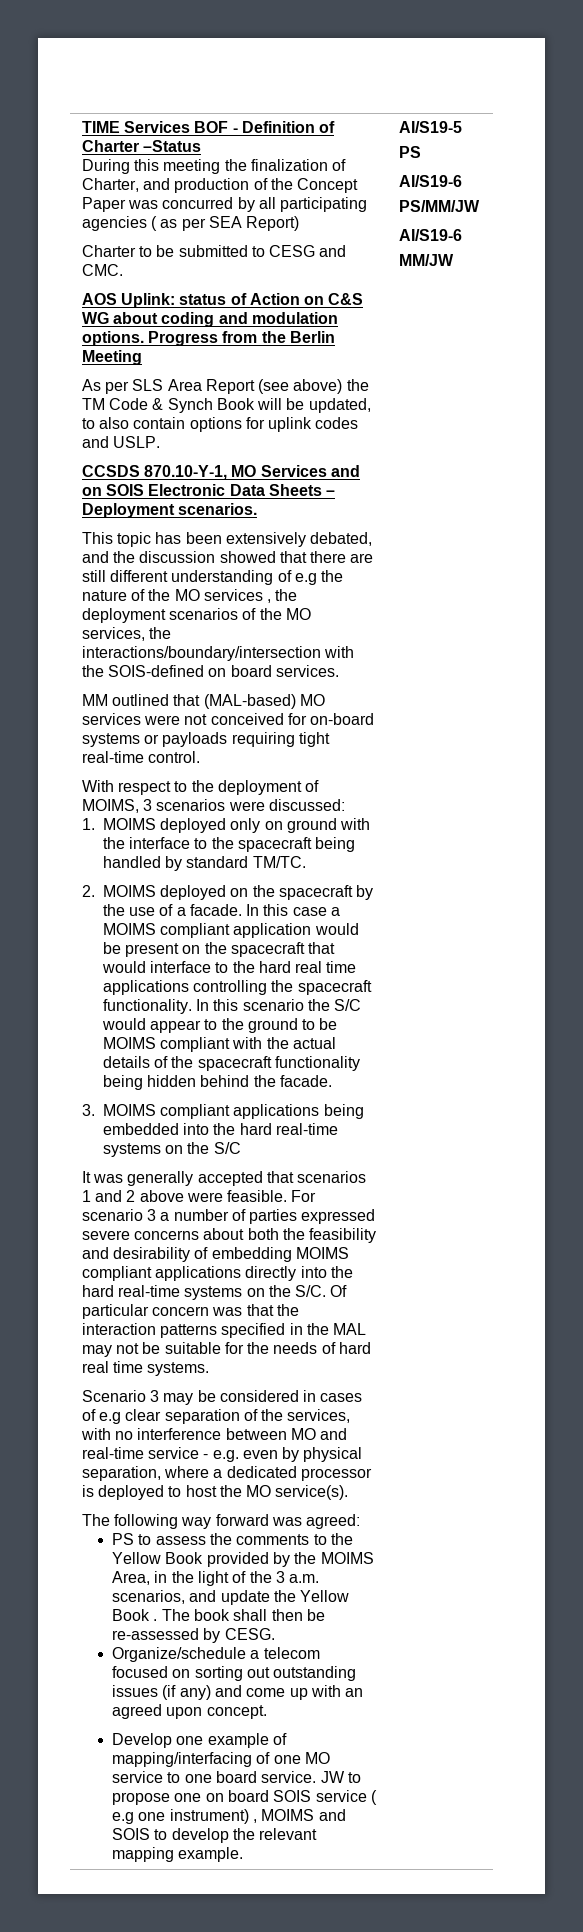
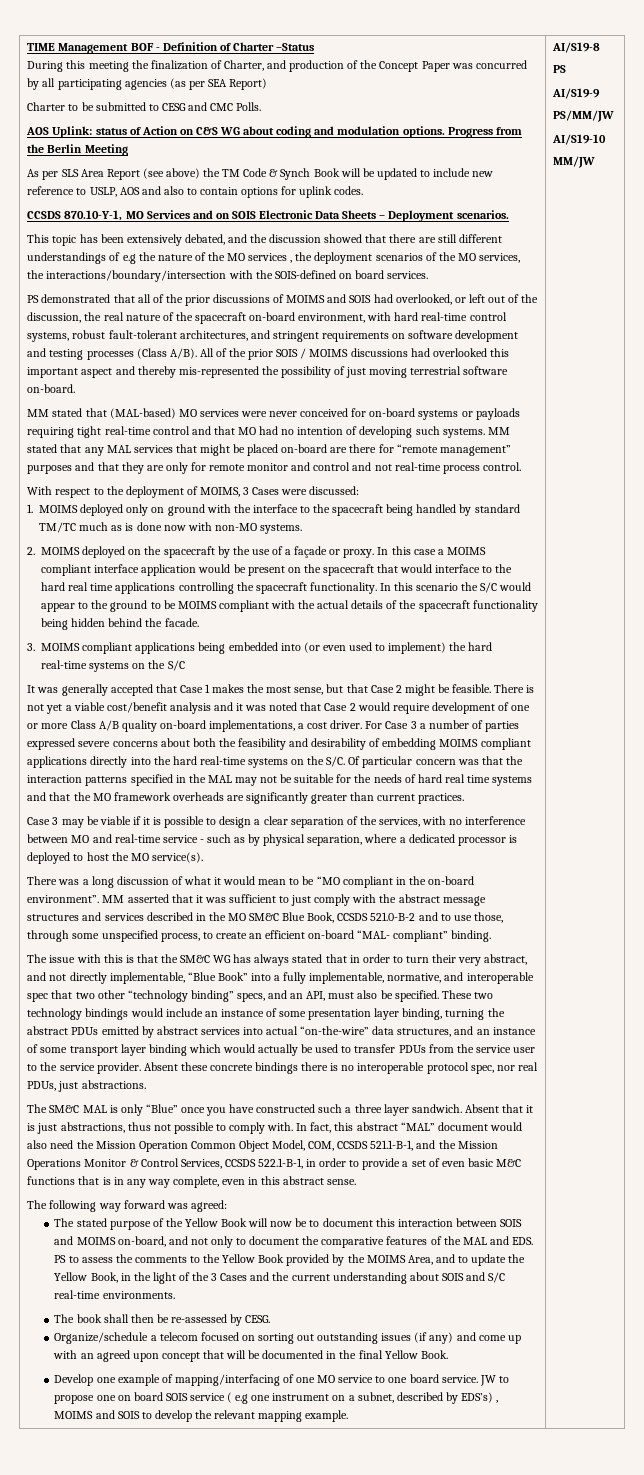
- TIME Services BOF - Definition of Charter –Status
+ TIME Management BOF - Definition of Charter –Status
- During this meeting the finalization of Charter, and production of the Concept Paper was concurred by all participating agencies ( as per SEA Report)
+ During this meeting the finalization of Charter, and production of the Concept Paper was concurred by all participating agencies (as per SEA Report)
- Charter to be submitted to CESG and CMC.
+ Charter to be submitted to CESG and CMC Polls.
- As per SLS Area Report (see above) the TM Code & Synch Book will be updated, to also contain options for uplink codes and USLP.
+ As per SLS Area Report (see above) the TM Code & Synch Book will be updated to include new reference to USLP, AOS and also to contain options for uplink codes.
- This topic has been extensively debated, and the discussion showed that there are still different understanding of e.g the nature of the MO services , the deployment scenarios of the MO services, the interactions/boundary/intersection with the SOIS-defined on board services.
+ This topic has been extensively debated, and the discussion showed that there are still different understandings of e.g the nature of the MO services , the deployment scenarios of the MO services, the interactions/boundary/intersection with the SOIS-defined on board services.
- MM outlined that (MAL-based) MO services were not conceived for on-board systems or payloads requiring tight real-time control.
+ PS demonstrated that all of the prior discussions of MOIMS and SOIS had overlooked, or left out of the discussion, the real nature of the spacecraft on-board environment, with hard real-time control systems, robust fault-tolerant architectures, and stringent requirements on software development and testing processes (Class A/B). All of the prior SOIS / MOIMS discussions had overlooked this important aspect and thereby mis-represented the possibility of just moving terrestrial software on-board.
+ MM stated that (MAL-based) MO services were never conceived for on-board systems or payloads requiring tight real-time control and that MO had no intention of developing such systems. MM stated that any MAL services that might be placed on-board are there for “remote management” purposes and that they are only for remote monitor and control and not real-time process control.
- With respect to the deployment of MOIMS, 3 scenarios were discussed:
+ With respect to the deployment of MOIMS, 3 Cases were discussed:
- 1. MOIMS deployed only on ground with the interface to the spacecraft being handled by standard TM/TC.
+ 1. MOIMS deployed only on ground with the interface to the spacecraft being handled by standard TM/TC much as is done now with non-MO systems.
- 2. MOIMS deployed on the spacecraft by the use of a facade.
+ 2. MOIMS deployed on the spacecraft by the use of a façade or proxy.
- In this case a MOIMS compliant application would be present on the spacecraft that would interface to the hard real time applications controlling the spacecraft functionality.
+ In this case a MOIMS compliant interface application would be present on the spacecraft that would interface to the hard real time applications controlling the spacecraft functionality.
- 3. MOIMS compliant applications being embedded into the hard real-time systems on the S/C
+ 3. MOIMS compliant applications being embedded into (or even used to implement) the hard real-time systems on the S/C
- It was generally accepted that scenarios 1 and 2 above were feasible. For scenario 3 a number of parties expressed severe concerns about both the feasibility and desirability of embedding MOIMS compliant applications directly into the hard real-time systems on the S/C. Of particular concern was that the interaction patterns specified in the MAL may not be suitable for the needs of hard real time systems.
- Scenario 3 may be considered in cases of e.g clear separation of the services, with no interference between MO and real-time service - e.g. even by physical separation, where a dedicated processor is deployed to host the MO service(s).
+ It was generally accepted that Case 1 makes the most sense, but that Case 2 might be feasible. There is not yet a viable cost/benefit analysis and it was noted that Case 2 would require development of one or more Class A/B quality on-board implementations, a cost driver. For Case 3 a number of parties expressed severe concerns about both the feasibility and desirability of embedding MOIMS compliant applications directly into the hard real-time systems on the S/C. Of particular concern was that the interaction patterns specified in the MAL may not be suitable for the needs of hard real time systems and that the MO framework overheads are significantly greater than current practices.
+ Case 3 may be viable if it is possible to design a clear separation of the services, with no interference between MO and real-time service - such as by physical separation, where a dedicated processor is deployed to host the MO service(s).
+ There was a long discussion of what it would mean to be “MO compliant in the on-board environment”. MM asserted that it was sufficient to just comply with the abstract message structures and services described in the MO SM&C Blue Book, CCSDS 521.0-B-2 and to use those, through some unspecified process, to create an efficient on-board “MAL- compliant” binding.
+ The issue with this is that the SM&C WG has always stated that in order to turn their very abstract, and not directly implementable, “Blue Book” into a fully implementable, normative, and interoperable spec that two other “technology binding” specs, and an API, must also be specified. These two technology bindings would include an instance of some presentation layer binding, turning the abstract PDUs emitted by abstract services into actual “on-the-wire” data structures, and an instance of some transport layer binding which would actually be used to transfer PDUs from the service user to the service provider. Absent these concrete bindings there is no interoperable protocol spec, nor real PDUs, just abstractions.
+ The SM&C MAL is only “Blue” once you have constructed such a three layer sandwich. Absent that it is just abstractions, thus not possible to comply with. In fact, this abstract “MAL” document would also need the Mission Operation Common Object Model, COM, CCSDS 521.1-B-1, and the Mission Operations Monitor & Control Services, CCSDS 522.1-B-1, in order to provide a set of even basic M&C functions that is in any way complete, even in this abstract sense.
- PS to assess the comments to the Yellow Book provided by the MOIMS Area, in the light of the 3 a.m. scenarios, and update the Yellow Book . The book shall then be re-assessed by CESG.
+ The stated purpose of the Yellow Book will now be to document this interaction between SOIS and MOIMS on-board, and not only to document the comparative features of the MAL and EDS. PS to assess the comments to the Yellow Book provided by the MOIMS Area, and to update the Yellow Book, in the light of the 3 Cases and the current understanding about SOIS and S/C real-time environments.
+ The book shall then be re-assessed by CESG.
- Organize/schedule a telecom focused on sorting out outstanding issues (if any) and come up with an agreed upon concept.
+ Organize/schedule a telecom focused on sorting out outstanding issues (if any) and come up with an agreed upon concept that will be documented in the final Yellow Book.
- JW to propose one on board SOIS service ( e.g one instrument) , MOIMS and SOIS to develop the relevant mapping example.
+ JW to propose one on board SOIS service ( e.g one instrument on a subnet, described by EDS’s) , MOIMS and SOIS to develop the relevant mapping example.
- AI/S19-5
+ AI/S19-8
  PS
- AI/S19-6
+ AI/S19-9
  PS/MM/JW
- AI/S19-6
+ AI/S19-10

